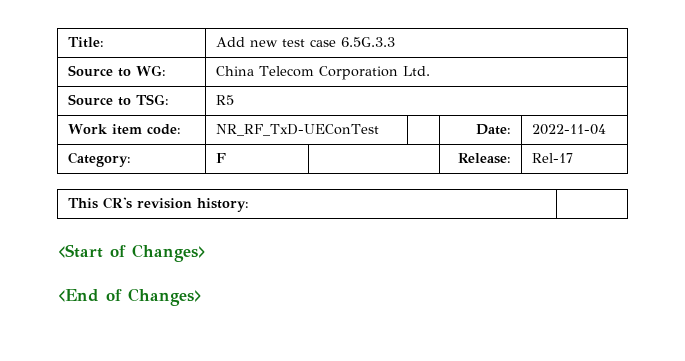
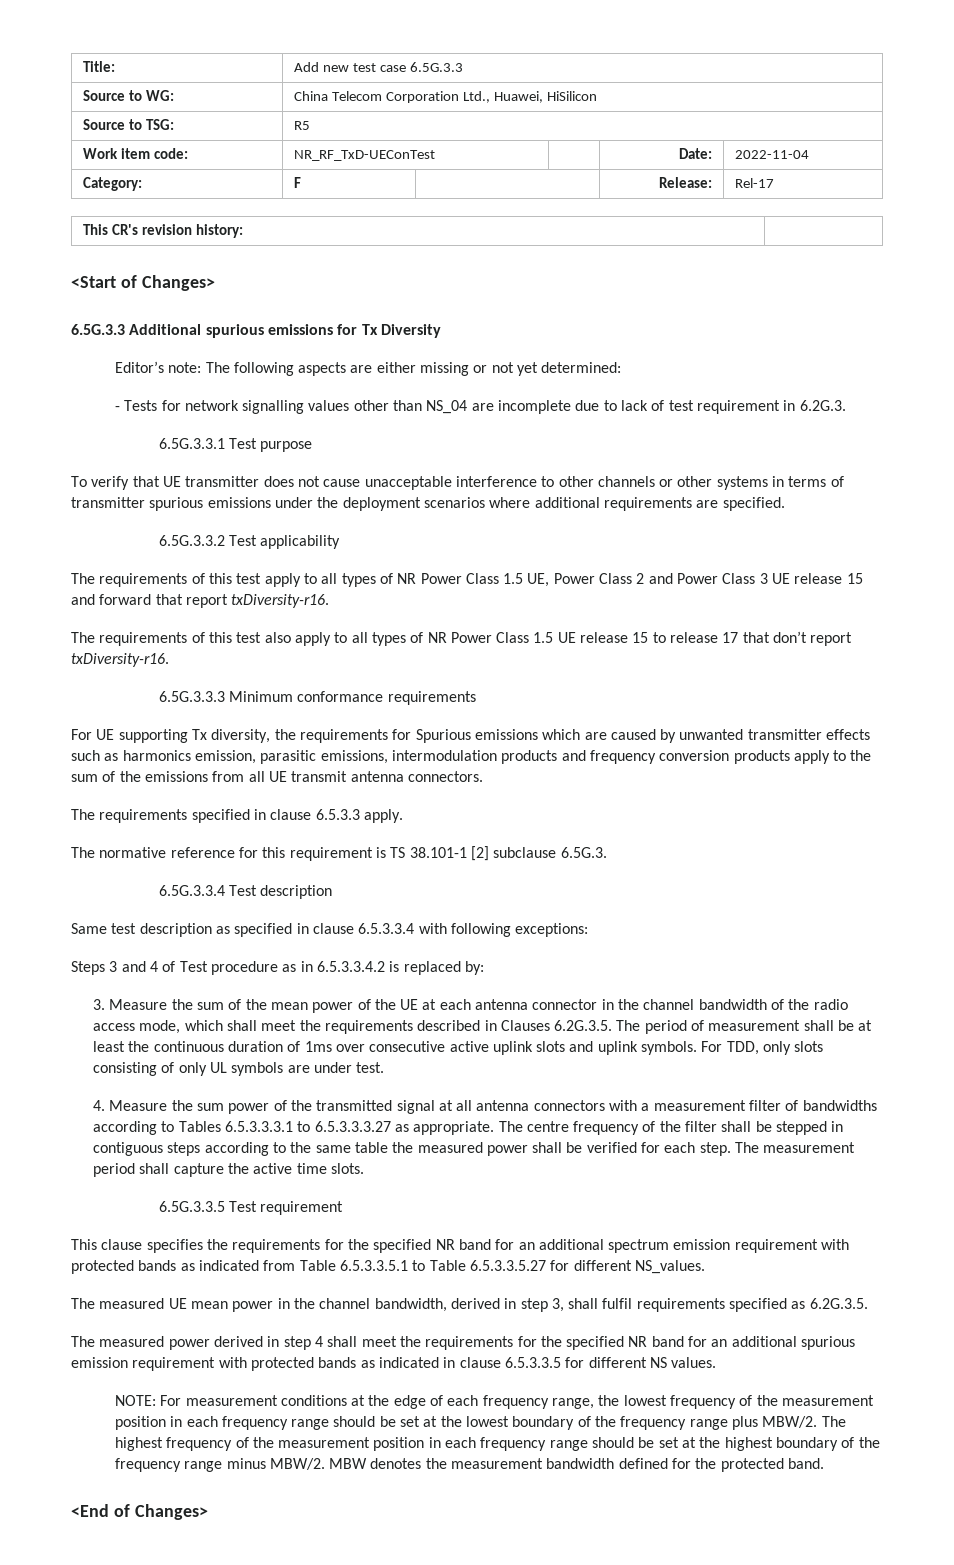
- Source to WG: | China Telecom Corporation Ltd.
+ Source to WG: | China Telecom Corporation Ltd., Huawei, HiSilicon
+ 6.5G.3.3 Additional spurious emissions for Tx Diversity
+ Editor’s note: The following aspects are either missing or not yet determined:
+ - Tests for network signalling values other than NS_04 are incomplete due to lack of test requirement in 6.2G.3.
+ 6.5G.3.3.1 Test purpose
+ To verify that UE transmitter does not cause unacceptable interference to other channels or other systems in terms of transmitter spurious emissions under the deployment scenarios where additional requirements are specified.
+ 6.5G.3.3.2 Test applicability
+ The requirements of this test apply to all types of NR Power Class 1.5 UE, Power Class 2 and Power Class 3 UE release 15 and forward that report txDiversity-r16.
+ The requirements of this test also apply to all types of NR Power Class 1.5 UE release 15 to release 17 that don’t report txDiversity-r16.
+ 6.5G.3.3.3 Minimum conformance requirements
+ For UE supporting Tx diversity, the requirements for Spurious emissions which are caused by unwanted transmitter effects such as harmonics emission, parasitic emissions, intermodulation products and frequency conversion products apply to the sum of the emissions from all UE transmit antenna connectors.
+ The requirements specified in clause 6.5.3.3 apply.
+ The normative reference for this requirement is TS 38.101-1 [2] subclause 6.5G.3.
+ 6.5G.3.3.4 Test description
+ Same test description as specified in clause 6.5.3.3.4 with following exceptions:
+ Steps 3 and 4 of Test procedure as in 6.5.3.3.4.2 is replaced by:
+ 3. Measure the sum of the mean power of the UE at each antenna connector in the channel bandwidth of the radio access mode, which shall meet the requirements described in Clauses 6.2G.3.5. The period of measurement shall be at least the continuous duration of 1ms over consecutive active uplink slots and uplink symbols. For TDD, only slots consisting of only UL symbols are under test.
+ 4. Measure the sum power of the transmitted signal at all antenna connectors with a measurement filter of bandwidths according to Tables 6.5.3.3.3.1 to 6.5.3.3.3.27 as appropriate. The centre frequency of the filter shall be stepped in contiguous steps according to the same table the measured power shall be verified for each step. The measurement period shall capture the active time slots.
+ 6.5G.3.3.5 Test requirement
+ This clause specifies the requirements for the specified NR band for an additional spectrum emission requirement with protected bands as indicated from Table 6.5.3.3.5.1 to Table 6.5.3.3.5.27 for different NS_values.
+ The measured UE mean power in the channel bandwidth, derived in step 3, shall fulfil requirements specified as 6.2G.3.5.
+ The measured power derived in step 4 shall meet the requirements for the specified NR band for an additional spurious emission requirement with protected bands as indicated in clause 6.5.3.3.5 for different NS values.
+ NOTE: For measurement conditions at the edge of each frequency range, the lowest frequency of the measurement position in each frequency range should be set at the lowest boundary of the frequency range plus MBW/2. The highest frequency of the measurement position in each frequency range should be set at the highest boundary of the frequency range minus MBW/2. MBW denotes the measurement bandwidth defined for the protected band.

